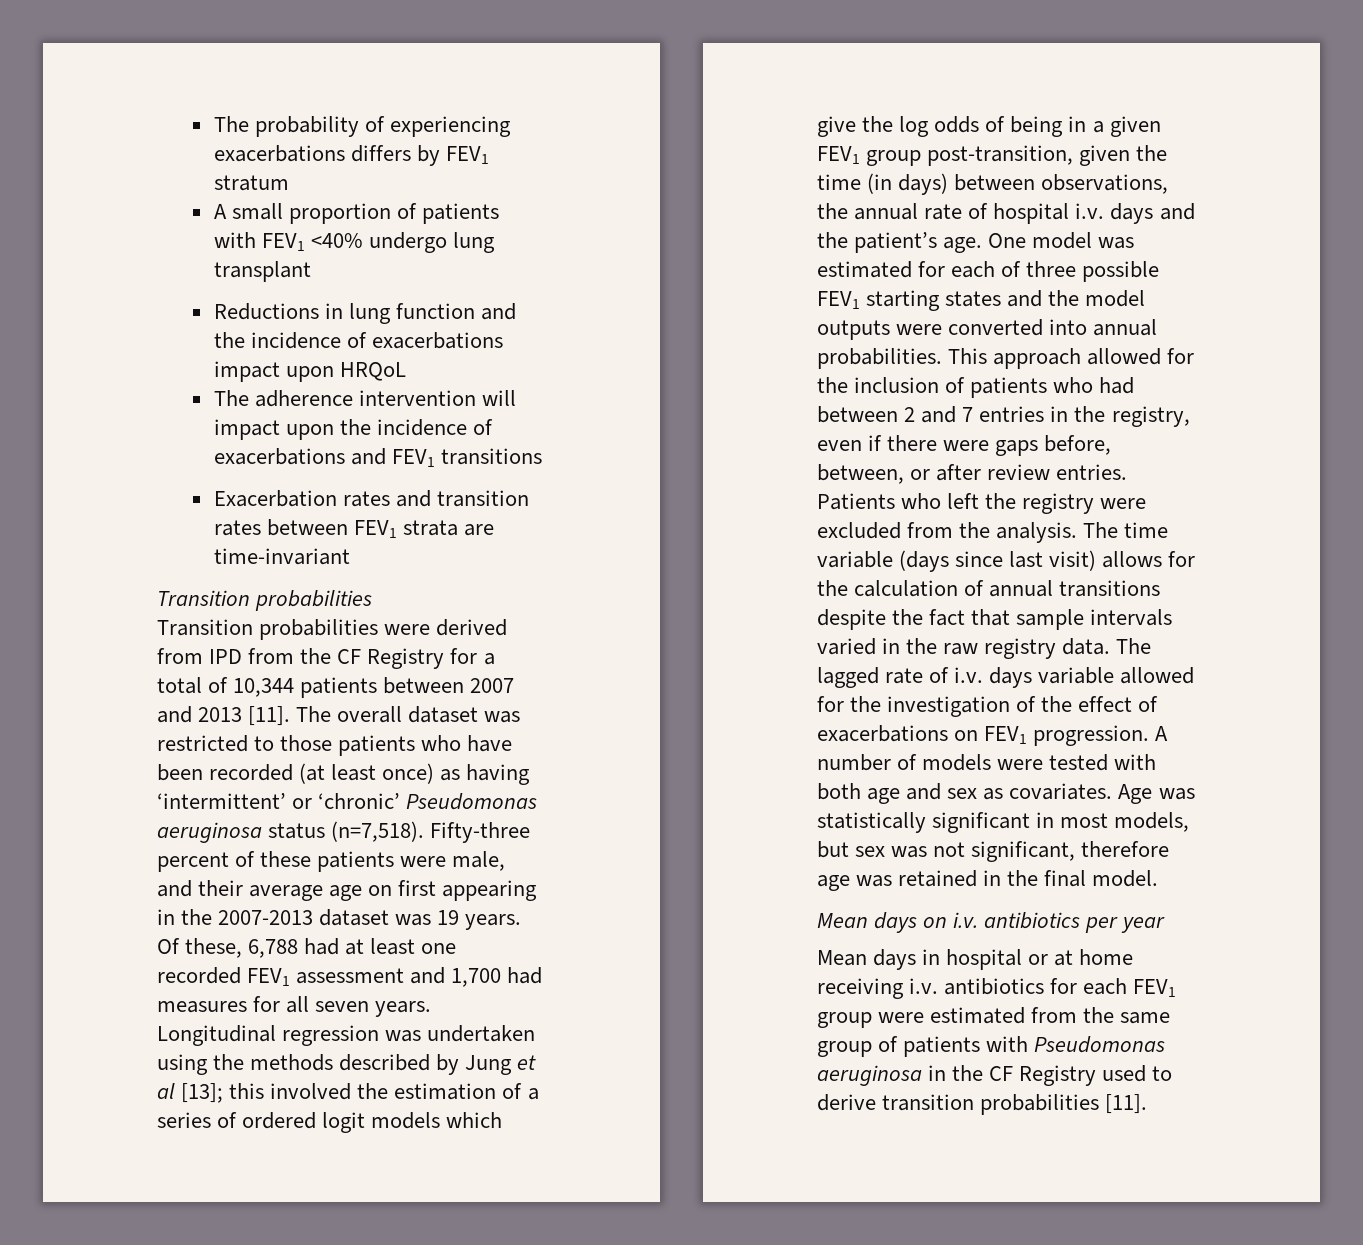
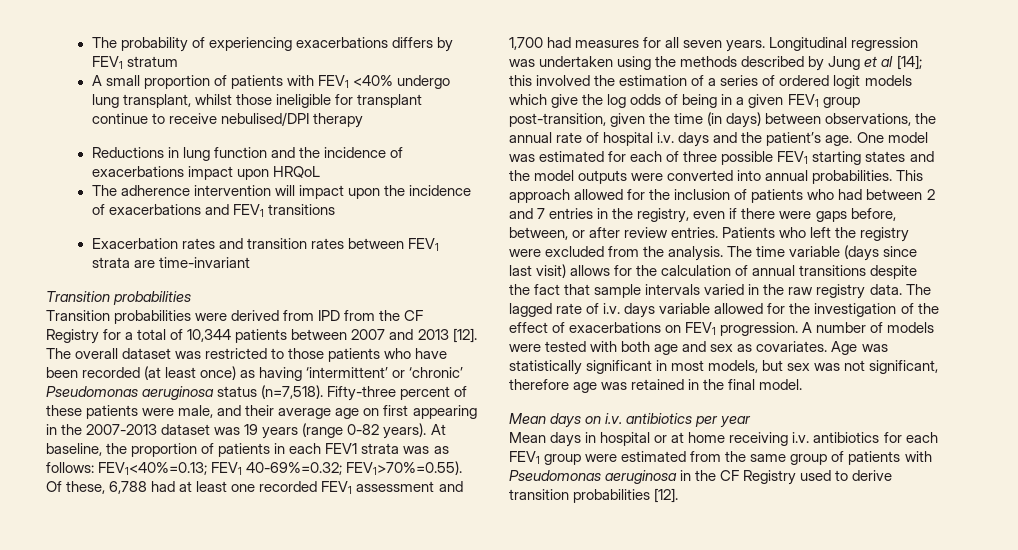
- A small proportion of patients with FEV1 <40% undergo lung transplant
+ A small proportion of patients with FEV1 <40% undergo lung transplant, whilst those ineligible for transplant continue to receive nebulised/DPI therapy
- Transition probabilities were derived from IPD from the CF Registry for a total of 10,344 patients between 2007 and 2013 [11].
+ Transition probabilities were derived from IPD from the CF Registry for a total of 10,344 patients between 2007 and 2013 [12].
- Fifty-three percent of these patients were male, and their average age on first appearing in the 2007-2013 dataset was 19 years. Of these, 6,788 had at least one recorded FEV1 assessment and 1,700 had measures for all seven years.
+ Fifty-three percent of these patients were male, and their average age on first appearing in the 2007-2013 dataset was 19 years (range 0-82 years). At baseline, the proportion of patients in each FEV1 strata was as follows: FEV1<40%=0.13; FEV1 40-69%=0.32; FEV1>70%=0.55). Of these, 6,788 had at least one recorded FEV1 assessment and 1,700 had measures for all seven years.
- Longitudinal regression was undertaken using the methods described by Jung et al [13]; this involved the estimation of a series of ordered logit models which give the log odds of being in a given FEV1 group post-transition, given the time (in days) between observations, the annual rate of hospital i.v. days and the patient’s age.
+ Longitudinal regression was undertaken using the methods described by Jung et al [14]; this involved the estimation of a series of ordered logit models which give the log odds of being in a given FEV1 group post-transition, given the time (in days) between observations, the annual rate of hospital i.v. days and the patient’s age.
- Mean days in hospital or at home receiving i.v. antibiotics for each FEV1 group were estimated from the same group of patients with Pseudomonas aeruginosa in the CF Registry used to derive transition probabilities [11].
+ Mean days in hospital or at home receiving i.v. antibiotics for each FEV1 group were estimated from the same group of patients with Pseudomonas aeruginosa in the CF Registry used to derive transition probabilities [12].

